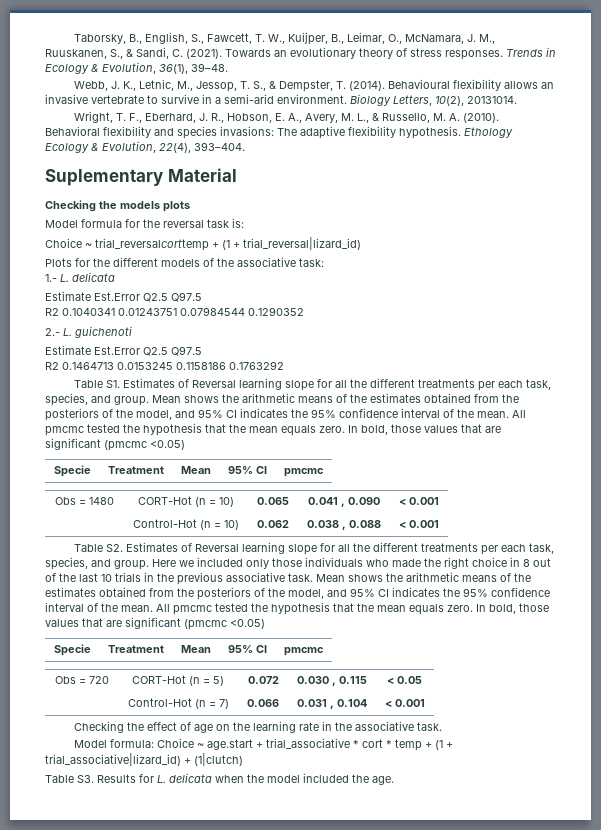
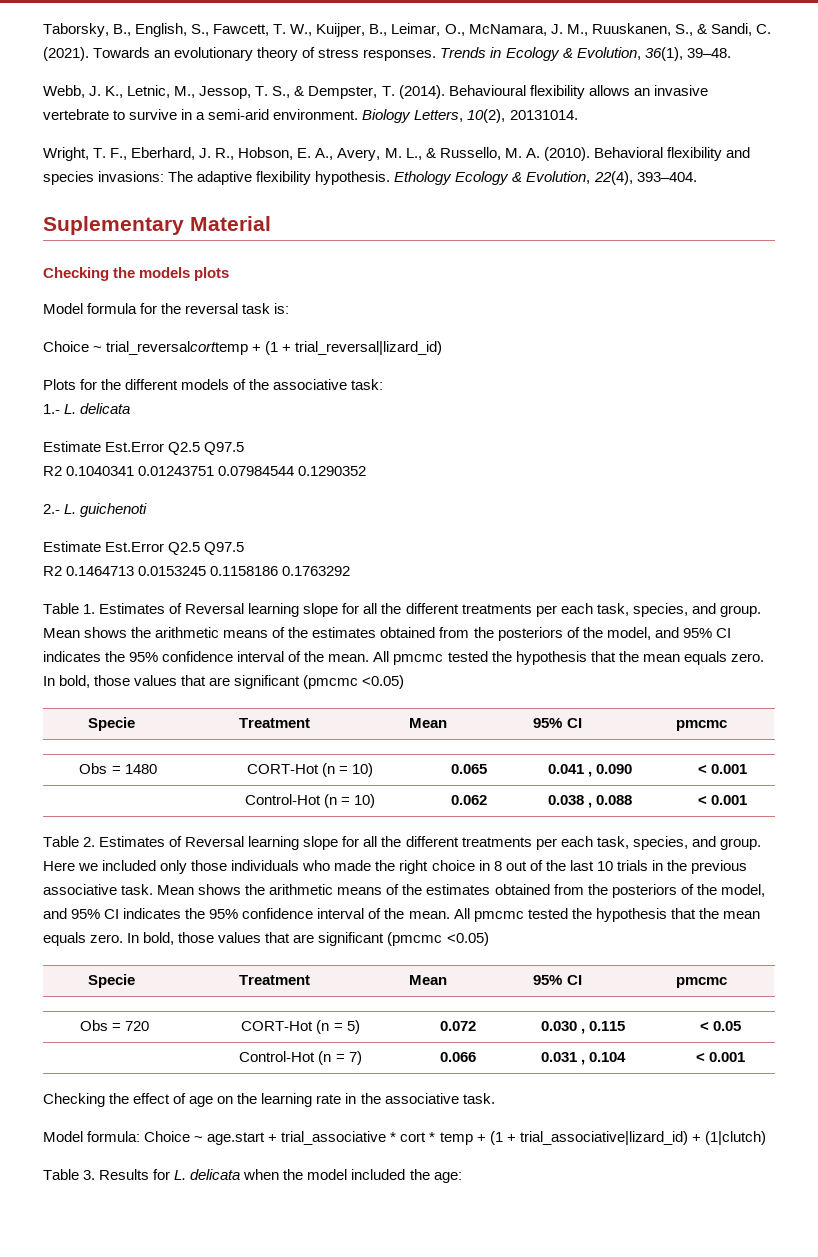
- Table S1. Estimates of Reversal learning slope for all the different treatments per each task, species, and group.
+ Table 1. Estimates of Reversal learning slope for all the different treatments per each task, species, and group.
- Table S2. Estimates of Reversal learning slope for all the different treatments per each task, species, and group.
+ Table 2. Estimates of Reversal learning slope for all the different treatments per each task, species, and group.
- Table S3. Results for L. delicata when the model included the age.
+ Table 3. Results for L. delicata when the model included the age:

